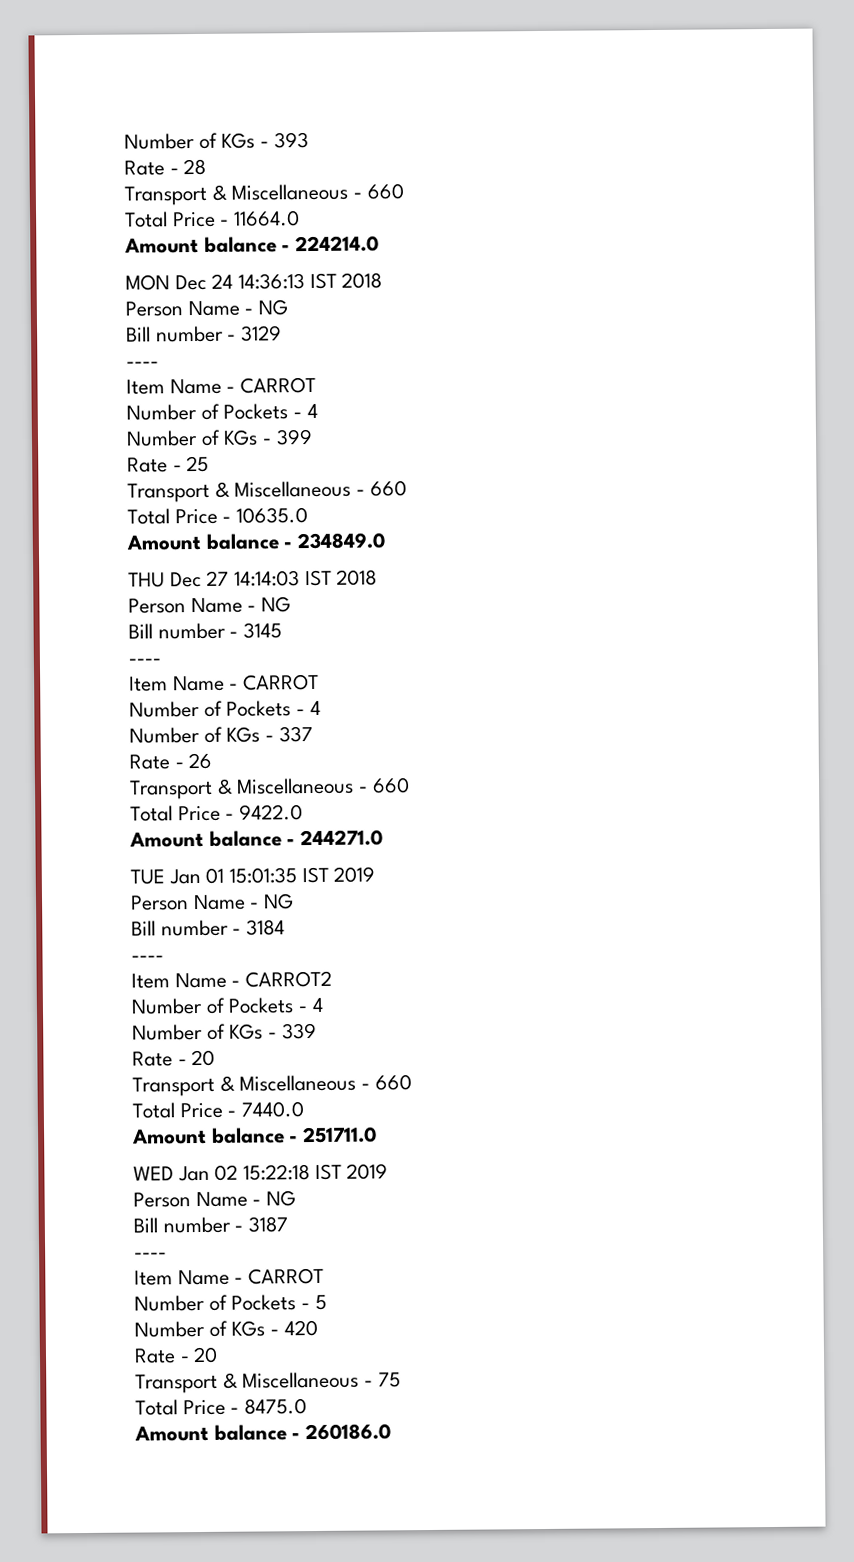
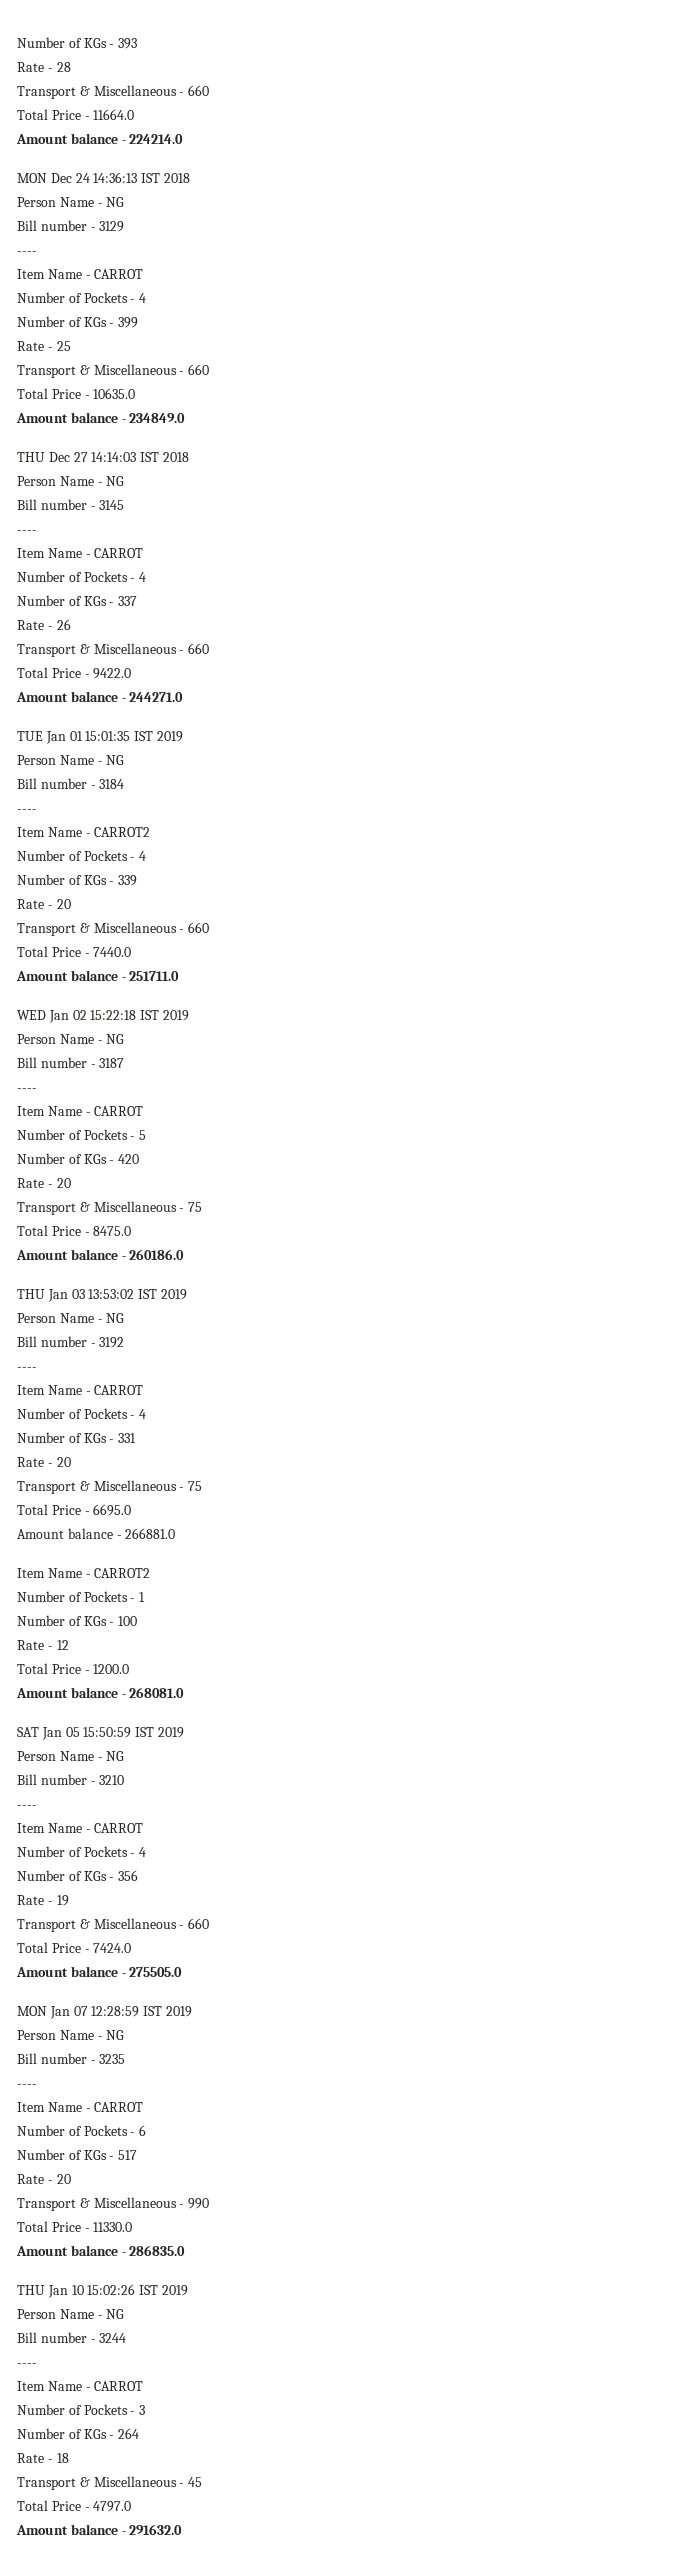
+ THU Jan 03 13:53:02 IST 2019
+ Person Name - NG
+ Bill number - 3192
+ ----
+ Item Name - CARROT
+ Number of Pockets - 4
+ Number of KGs - 331
+ Rate - 20
+ Transport & Miscellaneous - 75
+ Total Price - 6695.0
+ Amount balance - 266881.0
+ Item Name - CARROT2
+ Number of Pockets - 1
+ Number of KGs - 100
+ Rate - 12
+ Total Price - 1200.0
+ Amount balance - 268081.0
+ SAT Jan 05 15:50:59 IST 2019
+ Person Name - NG
+ Bill number - 3210
+ ----
+ Item Name - CARROT
+ Number of Pockets - 4
+ Number of KGs - 356
+ Rate - 19
+ Transport & Miscellaneous - 660
+ Total Price - 7424.0
+ Amount balance - 275505.0
+ MON Jan 07 12:28:59 IST 2019
+ Person Name - NG
+ Bill number - 3235
+ ----
+ Item Name - CARROT
+ Number of Pockets - 6
+ Number of KGs - 517
+ Rate - 20
+ Transport & Miscellaneous - 990
+ Total Price - 11330.0
+ Amount balance - 286835.0
+ THU Jan 10 15:02:26 IST 2019
+ Person Name - NG
+ Bill number - 3244
+ ----
+ Item Name - CARROT
+ Number of Pockets - 3
+ Number of KGs - 264
+ Rate - 18
+ Transport & Miscellaneous - 45
+ Total Price - 4797.0
+ Amount balance - 291632.0

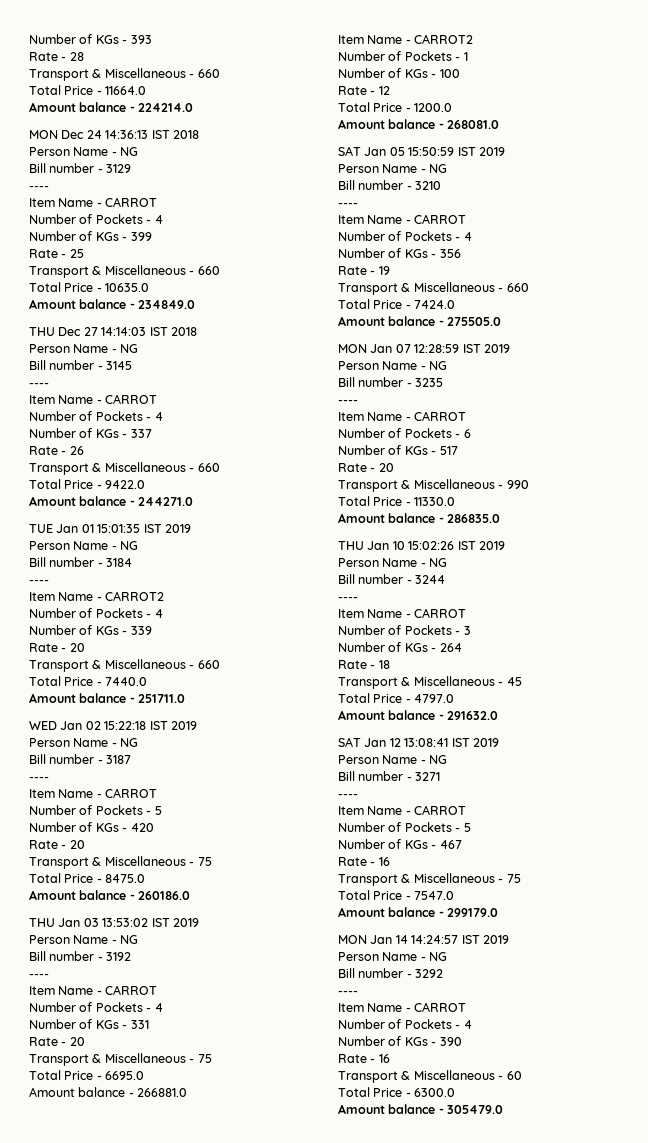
+ SAT Jan 12 13:08:41 IST 2019
+ Person Name - NG
+ Bill number - 3271
+ ----
+ Item Name - CARROT
+ Number of Pockets - 5
+ Number of KGs - 467
+ Rate - 16
+ Transport & Miscellaneous - 75
+ Total Price - 7547.0
+ Amount balance - 299179.0
+ MON Jan 14 14:24:57 IST 2019
+ Person Name - NG
+ Bill number - 3292
+ ----
+ Item Name - CARROT
+ Number of Pockets - 4
+ Number of KGs - 390
+ Rate - 16
+ Transport & Miscellaneous - 60
+ Total Price - 6300.0
+ Amount balance - 305479.0

